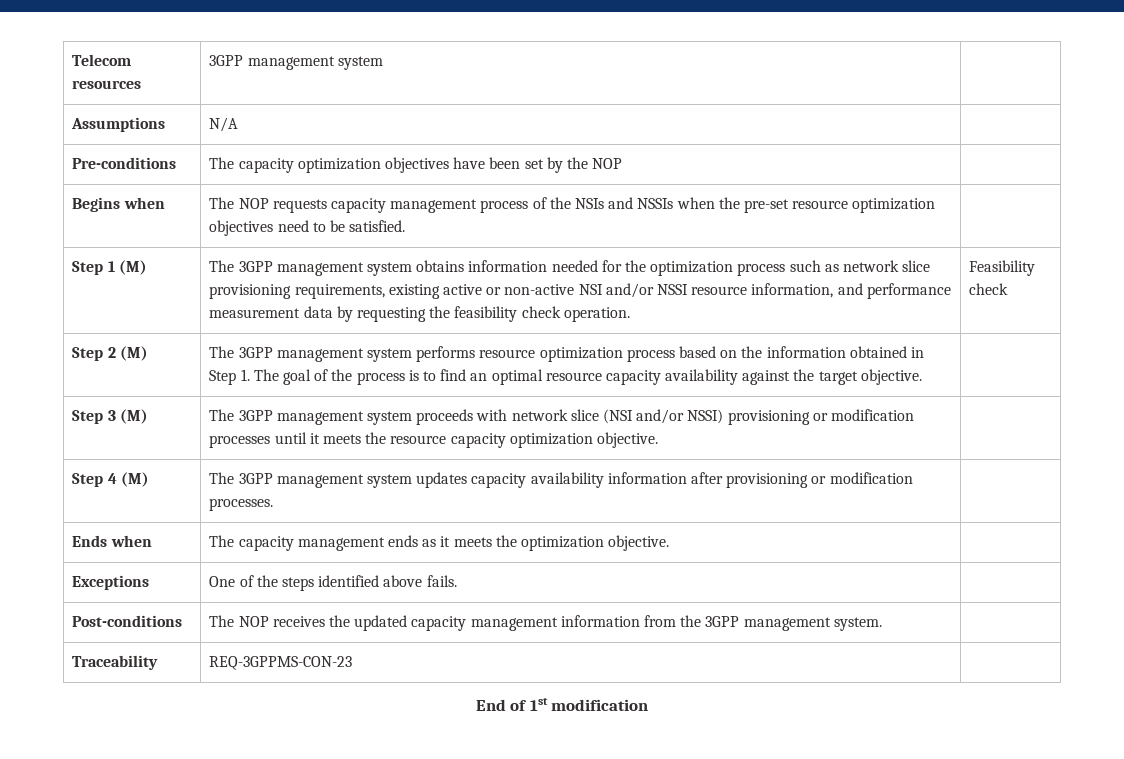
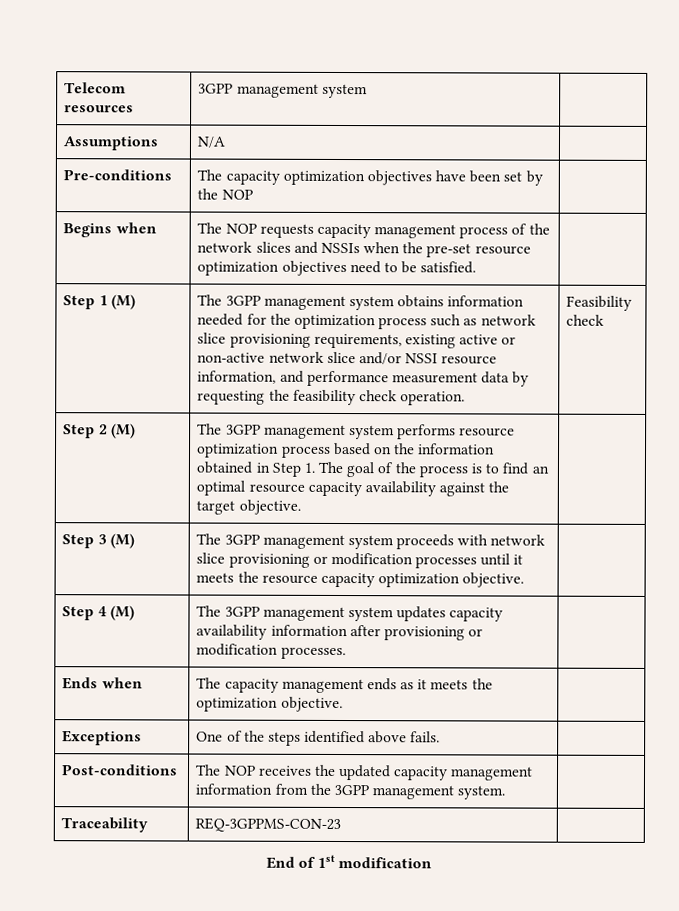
- Begins when | The NOP requests capacity management process of the NSIs and NSSIs when the pre-set resource optimization objectives need to be satisfied. |
+ Begins when | The NOP requests capacity management process of the network slices and NSSIs when the pre-set resource optimization objectives need to be satisfied. |
- The 3GPP management system obtains information needed for the optimization process such as network slice provisioning requirements, existing active or non-active NSI and/or NSSI resource information, and performance measurement data by requesting the feasibility check operation.
+ The 3GPP management system obtains information needed for the optimization process such as network slice provisioning requirements, existing active or non-active network slice and/or NSSI resource information, and performance measurement data by requesting the feasibility check operation.
- Step 3 (M) | The 3GPP management system proceeds with network slice (NSI and/or NSSI) provisioning or modification processes until it meets the resource capacity optimization objective. |
+ Step 3 (M) | The 3GPP management system proceeds with network slice provisioning or modification processes until it meets the resource capacity optimization objective. |

